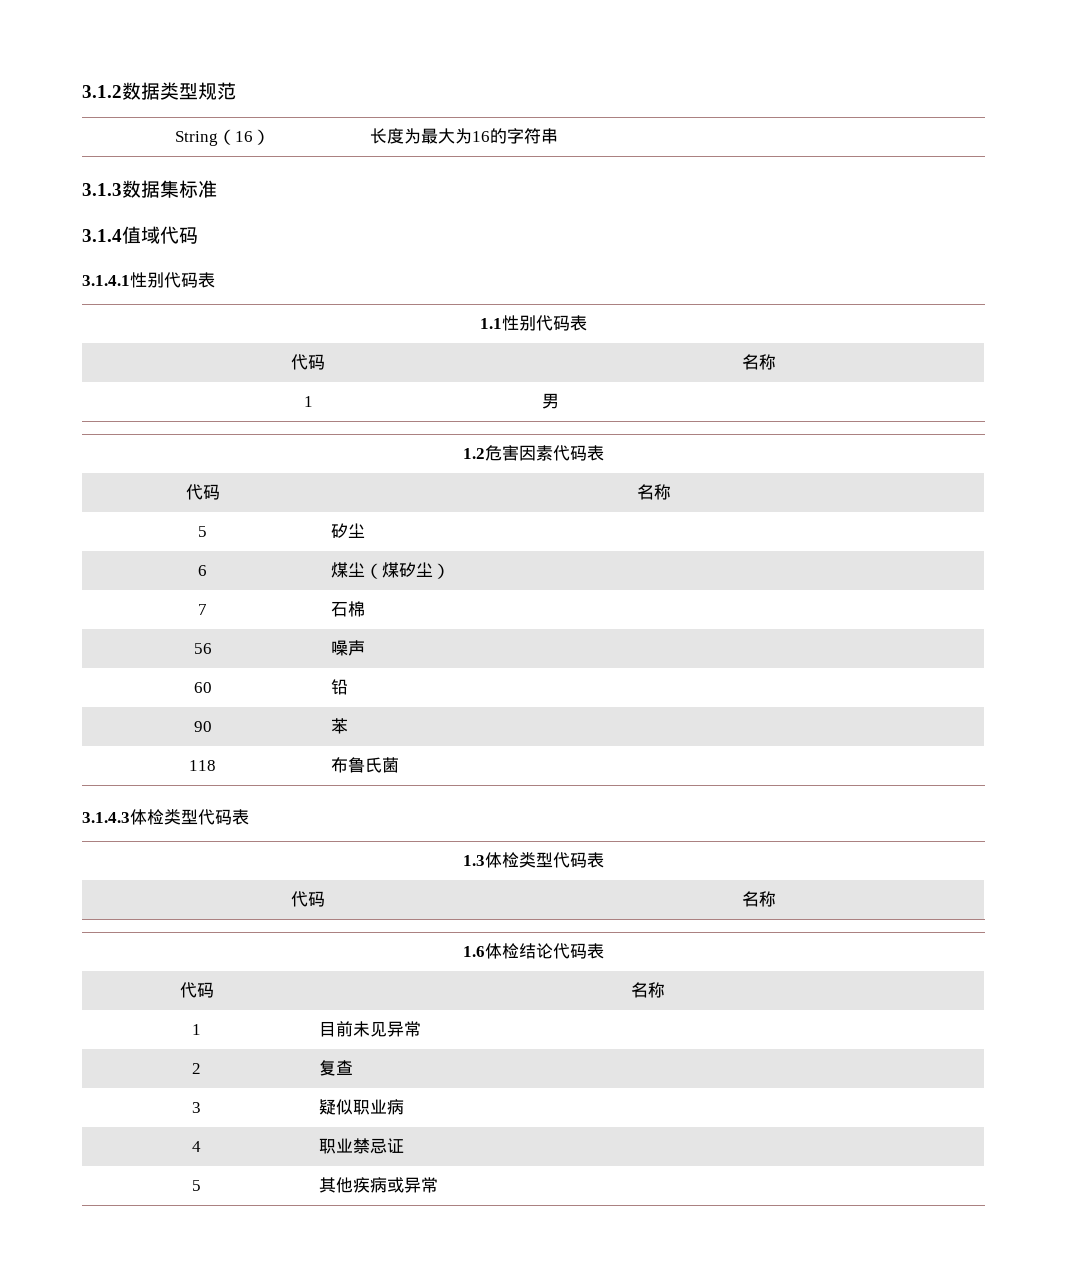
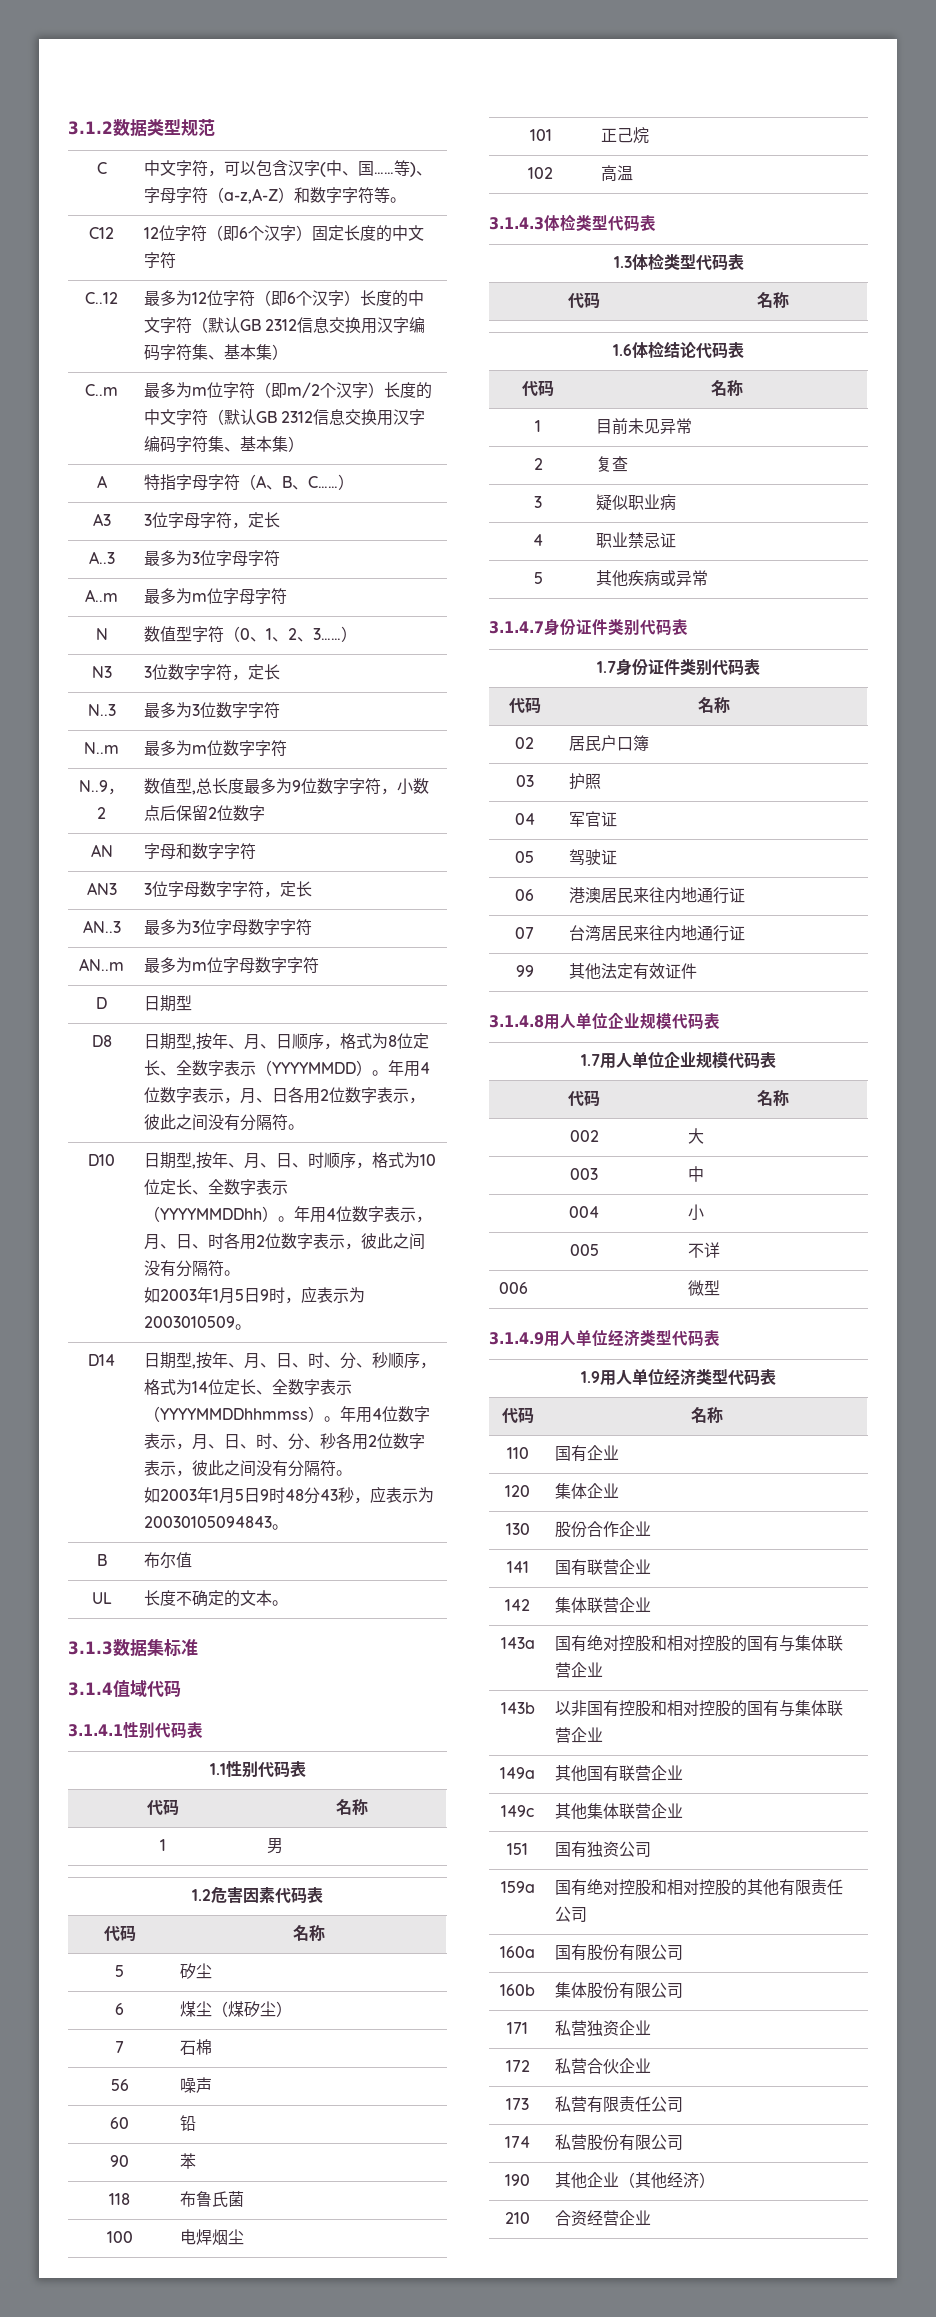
- String（16） | 长度为最大为16的字符串
+ C | 中文字符，可以包含汉字(中、国……等)、字母字符（a-z,A-Z）和数字字符等。
+ C12 | 12位字符（即6个汉字）固定长度的中文字符
+ C..12 | 最多为12位字符（即6个汉字）长度的中文字符（默认GB 2312信息交换用汉字编码字符集、基本集）
+ C..m | 最多为m位字符（即m/2个汉字）长度的中文字符（默认GB 2312信息交换用汉字编码字符集、基本集）
+ A | 特指字母字符（A、B、C……）
+ A3 | 3位字母字符，定长
+ A..3 | 最多为3位字母字符
+ A..m | 最多为m位字母字符
+ N | 数值型字符（0、1、2、3……）
+ N3 | 3位数字字符，定长
+ N..3 | 最多为3位数字字符
+ N..m | 最多为m位数字字符
+ N..9，2 | 数值型,总长度最多为9位数字字符，小数点后保留2位数字
+ AN | 字母和数字字符
+ AN3 | 3位字母数字字符，定长
+ AN..3 | 最多为3位字母数字字符
+ AN..m | 最多为m位字母数字字符
+ D | 日期型
+ D8 | 日期型,按年、月、日顺序，格式为8位定长、全数字表示（YYYYMMDD）。年用4位数字表示，月、日各用2位数字表示，彼此之间没有分隔符。
+ D10 | 日期型,按年、月、日、时顺序，格式为10位定长、全数字表示（YYYYMMDDhh）。年用4位数字表示，月、日、时各用2位数字表示，彼此之间没有分隔符。
+ 如2003年1月5日9时，应表示为2003010509。
+ D14 | 日期型,按年、月、日、时、分、秒顺序，格式为14位定长、全数字表示（YYYYMMDDhhmmss）。年用4位数字表示，月、日、时、分、秒各用2位数字表示，彼此之间没有分隔符。
+ 如2003年1月5日9时48分43秒，应表示为20030105094843。
+ B | 布尔值
+ UL | 长度不确定的文本。
+ 100 | 电焊烟尘
+ 101 | 正己烷
+ 102 | 高温
+ 3.1.4.7身份证件类别代码表
+ 1.7身份证件类别代码表
+ 代码 | 名称
+ 02 | 居民户口簿
+ 03 | 护照
+ 04 | 军官证
+ 05 | 驾驶证
+ 06 | 港澳居民来往内地通行证
+ 07 | 台湾居民来往内地通行证
+ 99 | 其他法定有效证件
+ 3.1.4.8用人单位企业规模代码表
+ 1.7用人单位企业规模代码表
+ 代码 | 名称
+ 002 | 大
+ 003 | 中
+ 004 | 小
+ 005 | 不详
+ 006 | 微型
+ 3.1.4.9用人单位经济类型代码表
+ 1.9用人单位经济类型代码表
+ 代码 | 名称
+ 110 | 国有企业
+ 120 | 集体企业
+ 130 | 股份合作企业
+ 141 | 国有联营企业
+ 142 | 集体联营企业
+ 143a | 国有绝对控股和相对控股的国有与集体联营企业
+ 143b | 以非国有控股和相对控股的国有与集体联营企业
+ 149a | 其他国有联营企业
+ 149c | 其他集体联营企业
+ 151 | 国有独资公司
+ 159a | 国有绝对控股和相对控股的其他有限责任公司
+ 160a | 国有股份有限公司
+ 160b | 集体股份有限公司
+ 171 | 私营独资企业
+ 172 | 私营合伙企业
+ 173 | 私营有限责任公司
+ 174 | 私营股份有限公司
+ 190 | 其他企业（其他经济）
+ 210 | 合资经营企业

